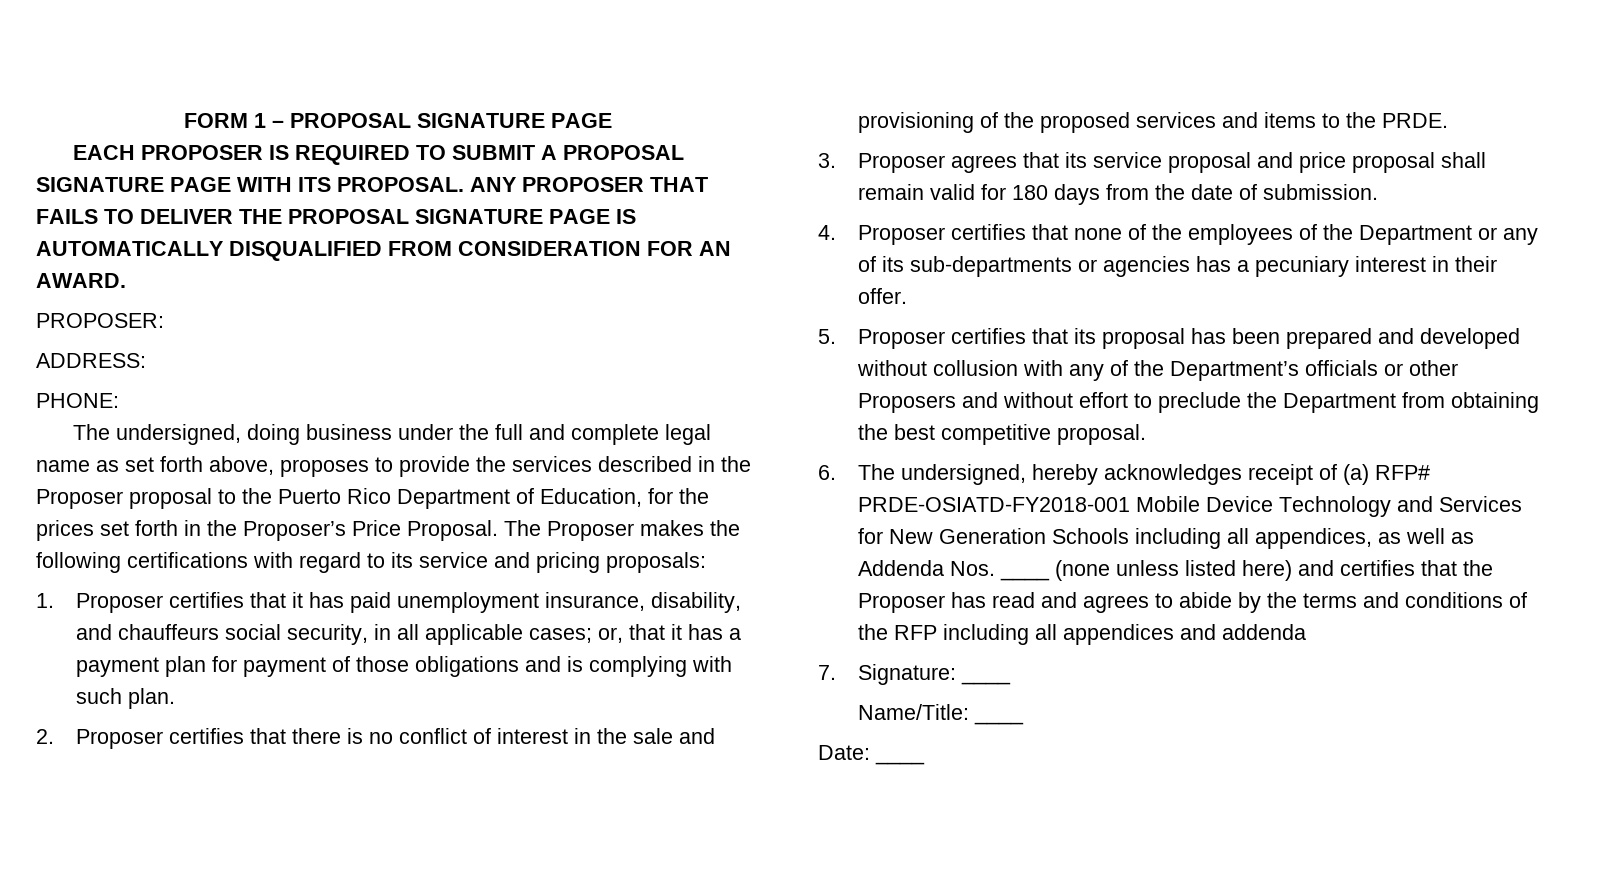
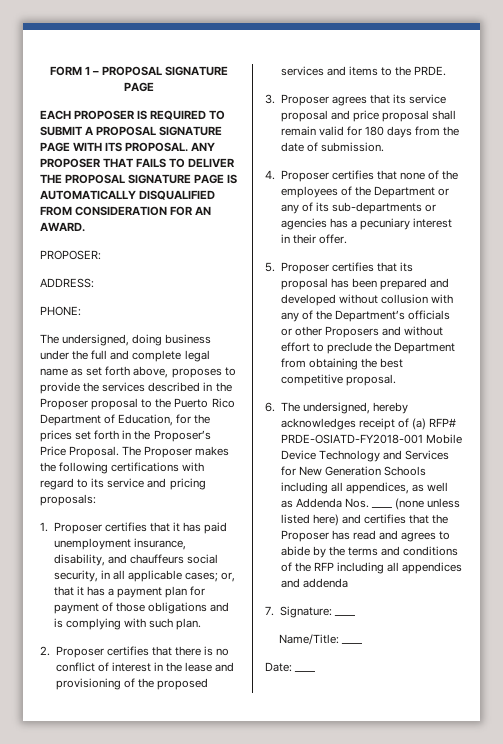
- 2. Proposer certifies that there is no conflict of interest in the sale and provisioning of the proposed services and items to the PRDE.
+ 2. Proposer certifies that there is no conflict of interest in the lease and provisioning of the proposed services and items to the PRDE.

